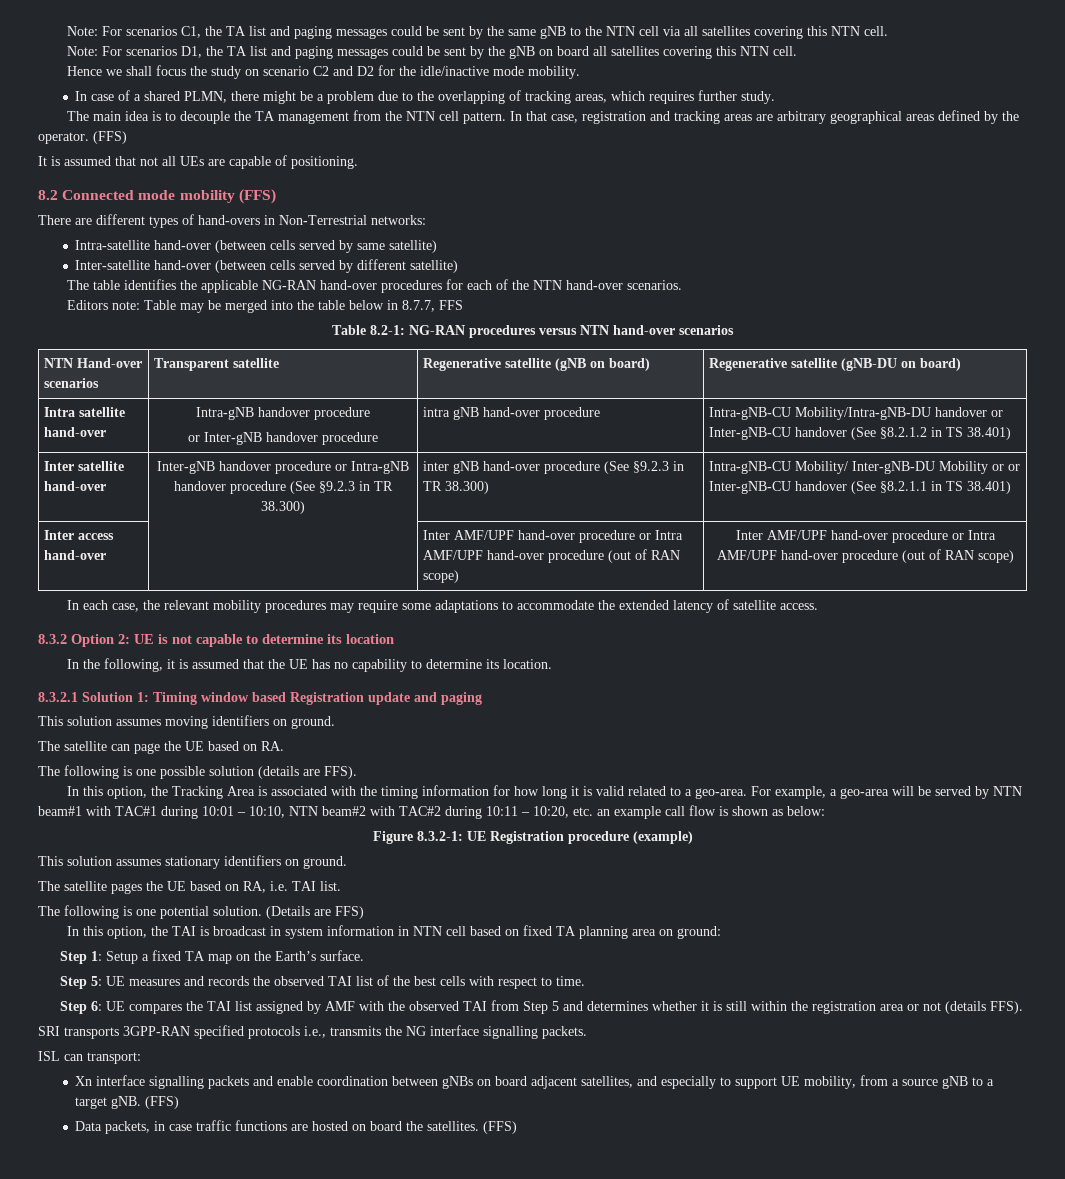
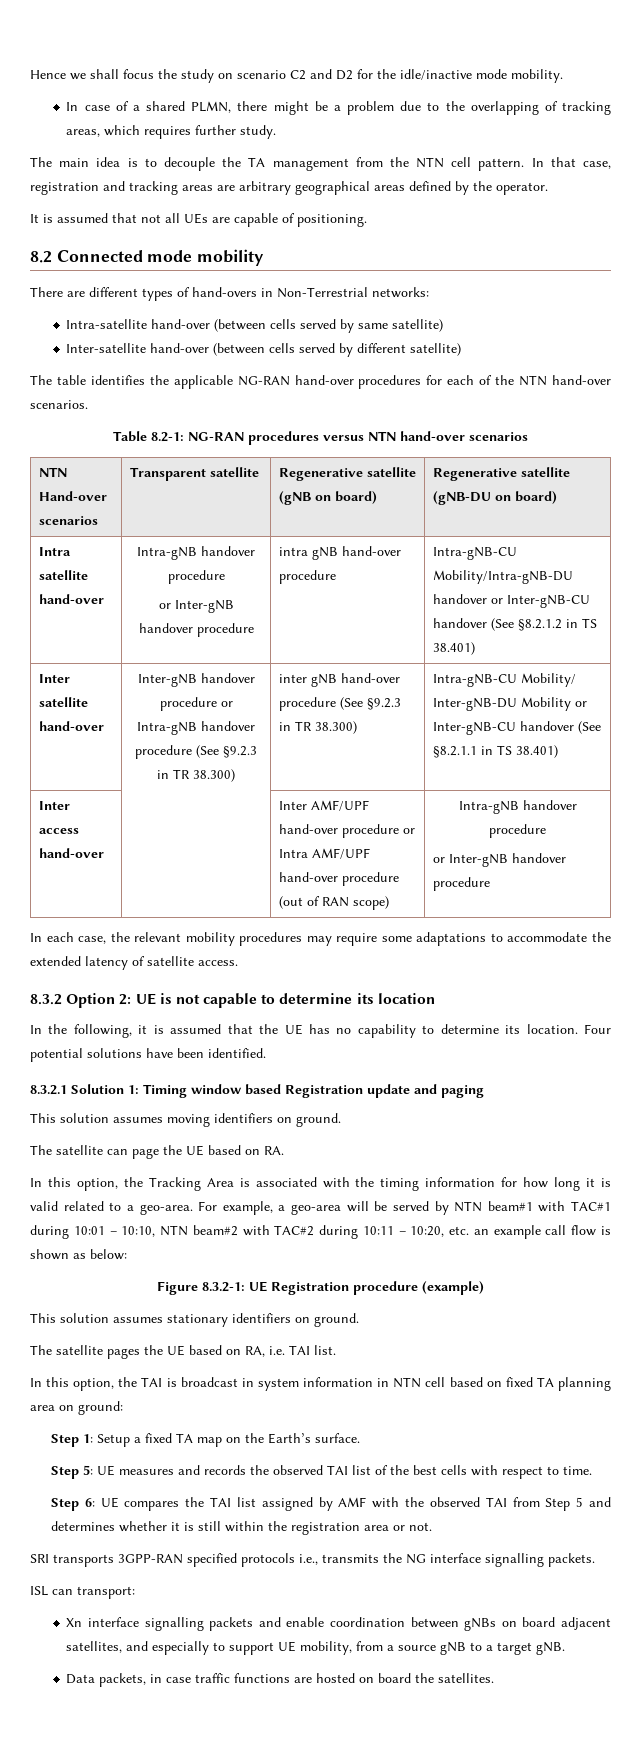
- Note: For scenarios C1, the TA list and paging messages could be sent by the same gNB to the NTN cell via all satellites covering this NTN cell.
- Note: For scenarios D1, the TA list and paging messages could be sent by the gNB on board all satellites covering this NTN cell.
- In that case, registration and tracking areas are arbitrary geographical areas defined by the operator. (FFS)
+ In that case, registration and tracking areas are arbitrary geographical areas defined by the operator.
- 8.2 Connected mode mobility (FFS)
+ 8.2 Connected mode mobility
- Editors note: Table may be merged into the table below in 8.7.7, FFS
- Inter satellite hand-over | Inter-gNB handover procedure or Intra-gNB handover procedure (See §9.2.3 in TR 38.300) | inter gNB hand-over procedure (See §9.2.3 in TR 38.300) | Intra-gNB-CU Mobility/ Inter-gNB-DU Mobility or or Inter-gNB-CU handover (See §8.2.1.1 in TS 38.401)
+ Inter satellite hand-over | Inter-gNB handover procedure or Intra-gNB handover procedure (See §9.2.3 in TR 38.300) | inter gNB hand-over procedure (See §9.2.3 in TR 38.300) | Intra-gNB-CU Mobility/ Inter-gNB-DU Mobility or Inter-gNB-CU handover (See §8.2.1.1 in TS 38.401)
- Inter access hand-over | | Inter AMF/UPF hand-over procedure or Intra AMF/UPF hand-over procedure (out of RAN scope) | Inter AMF/UPF hand-over procedure or Intra AMF/UPF hand-over procedure (out of RAN scope)
+ Inter access hand-over | | Inter AMF/UPF hand-over procedure or Intra AMF/UPF hand-over procedure (out of RAN scope) | Intra-gNB handover procedure
+ or Inter-gNB handover procedure
+ Four potential solutions have been identified.
- The following is one possible solution (details are FFS).
- The following is one potential solution. (Details are FFS)
- Step 6: UE compares the TAI list assigned by AMF with the observed TAI from Step 5 and determines whether it is still within the registration area or not (details FFS).
+ Step 6: UE compares the TAI list assigned by AMF with the observed TAI from Step 5 and determines whether it is still within the registration area or not.
- Xn interface signalling packets and enable coordination between gNBs on board adjacent satellites, and especially to support UE mobility, from a source gNB to a target gNB. (FFS)
+ Xn interface signalling packets and enable coordination between gNBs on board adjacent satellites, and especially to support UE mobility, from a source gNB to a target gNB.
- Data packets, in case traffic functions are hosted on board the satellites. (FFS)
+ Data packets, in case traffic functions are hosted on board the satellites.

